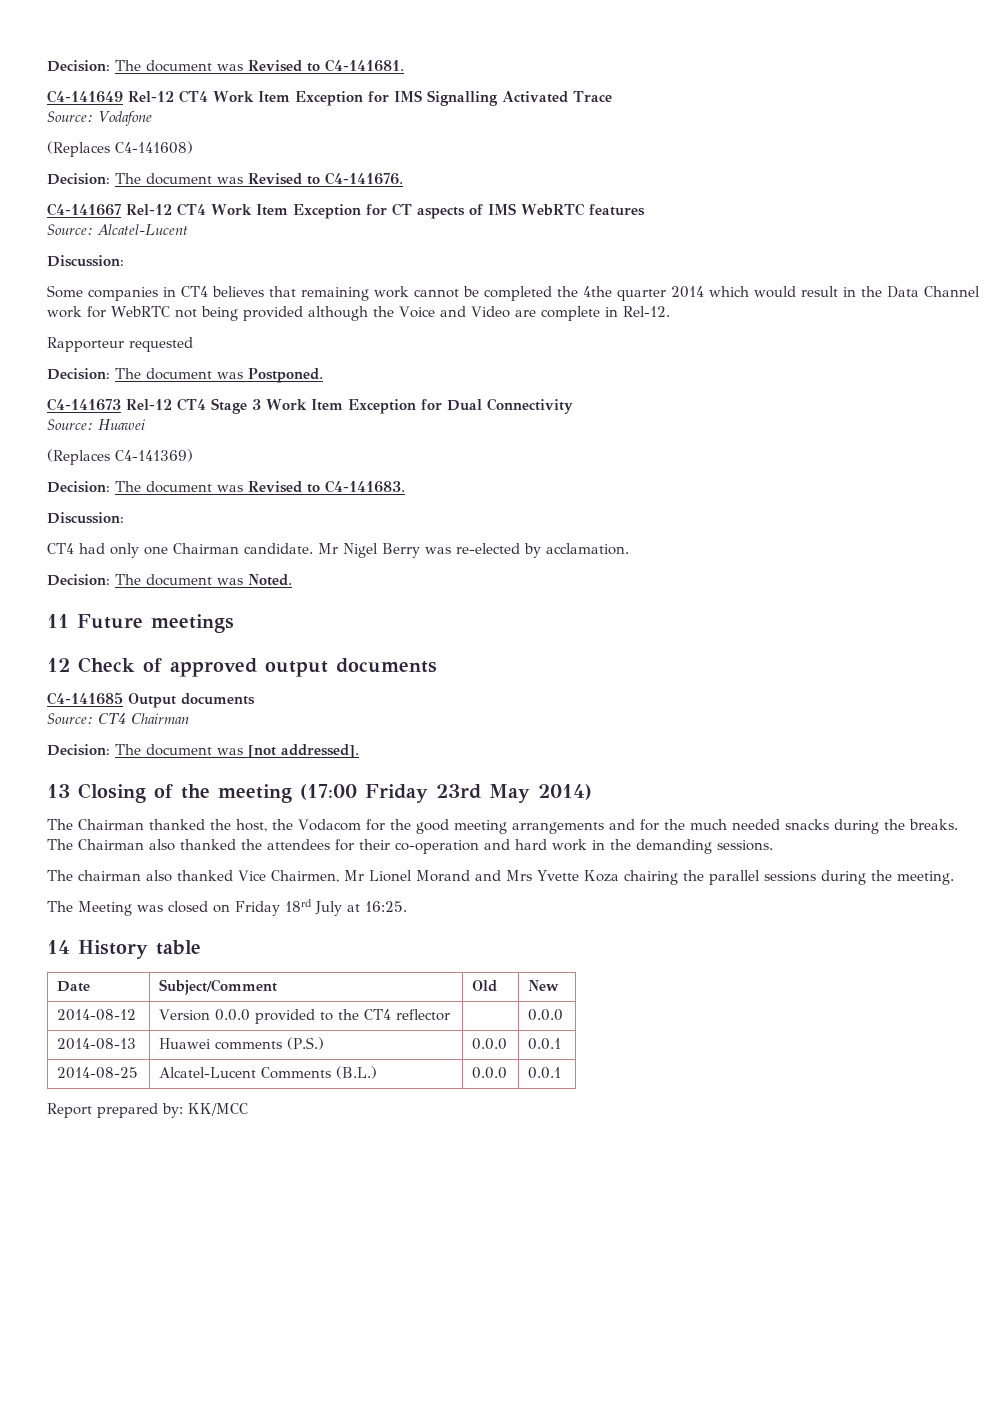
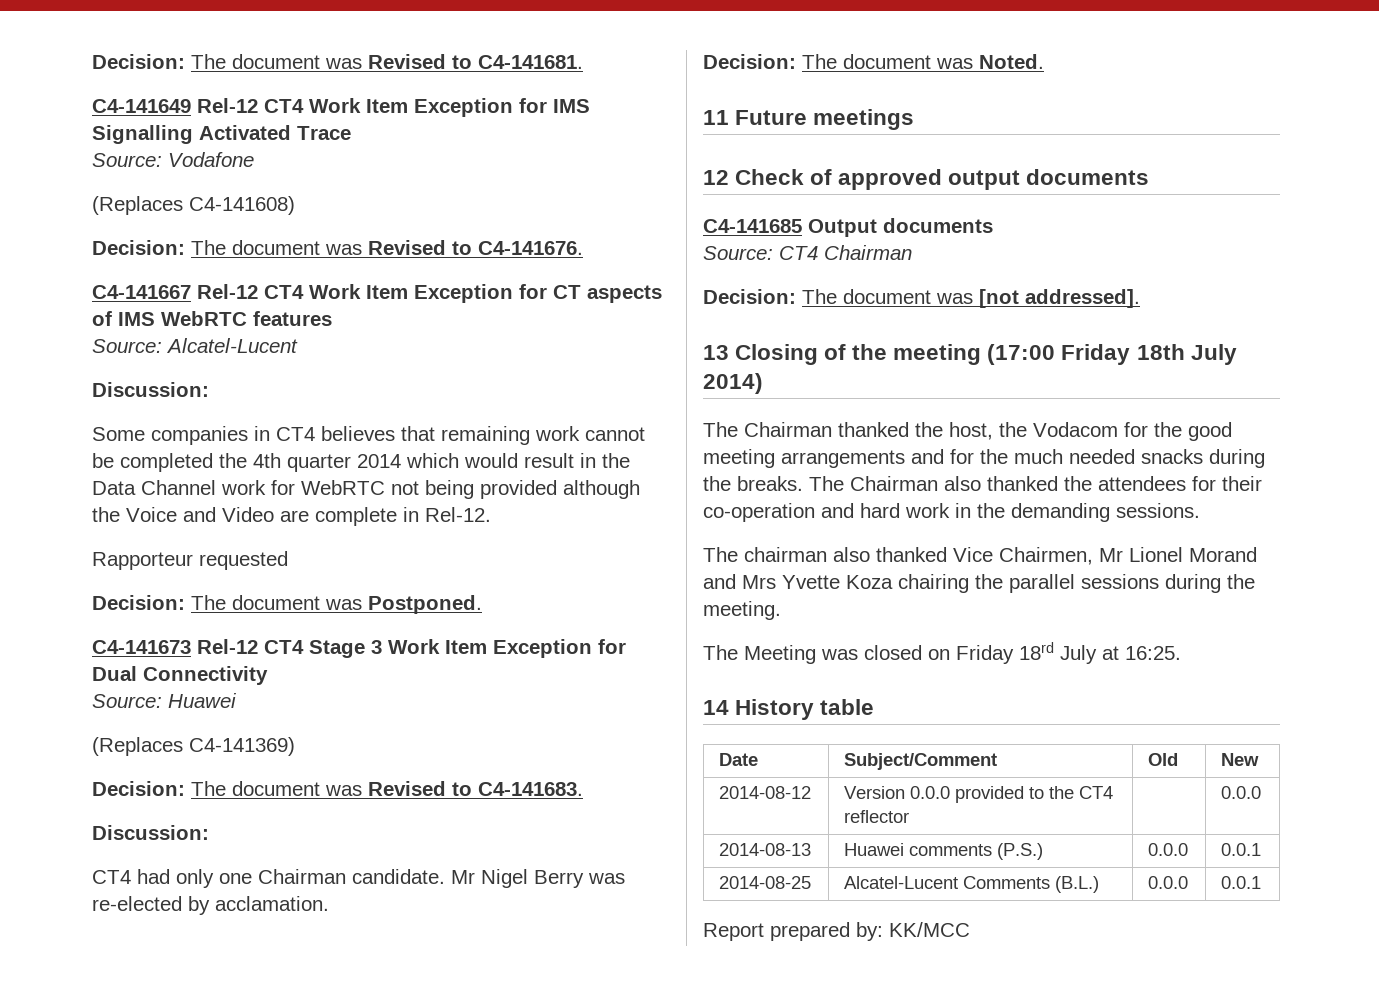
- Some companies in CT4 believes that remaining work cannot be completed the 4the quarter 2014 which would result in the Data Channel work for WebRTC not being provided although the Voice and Video are complete in Rel-12.
+ Some companies in CT4 believes that remaining work cannot be completed the 4th quarter 2014 which would result in the Data Channel work for WebRTC not being provided although the Voice and Video are complete in Rel-12.
- 13 Closing of the meeting (17:00 Friday 23rd May 2014)
+ 13 Closing of the meeting (17:00 Friday 18th July 2014)

